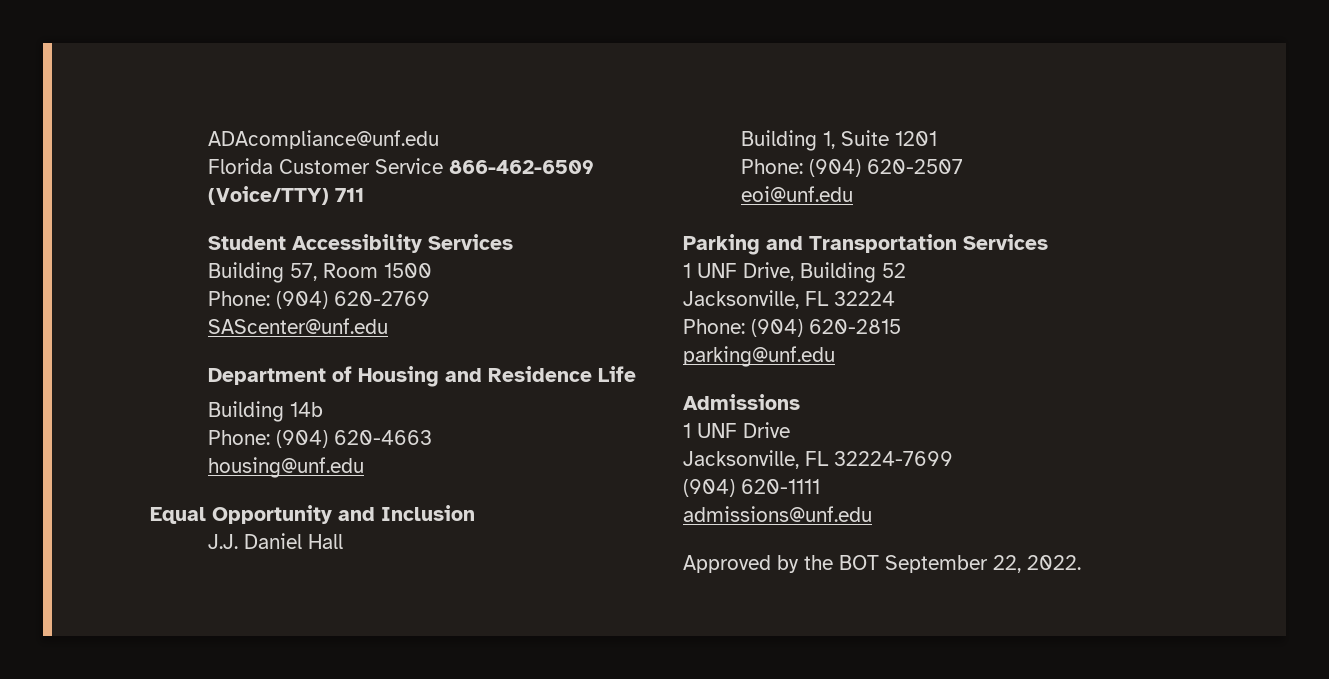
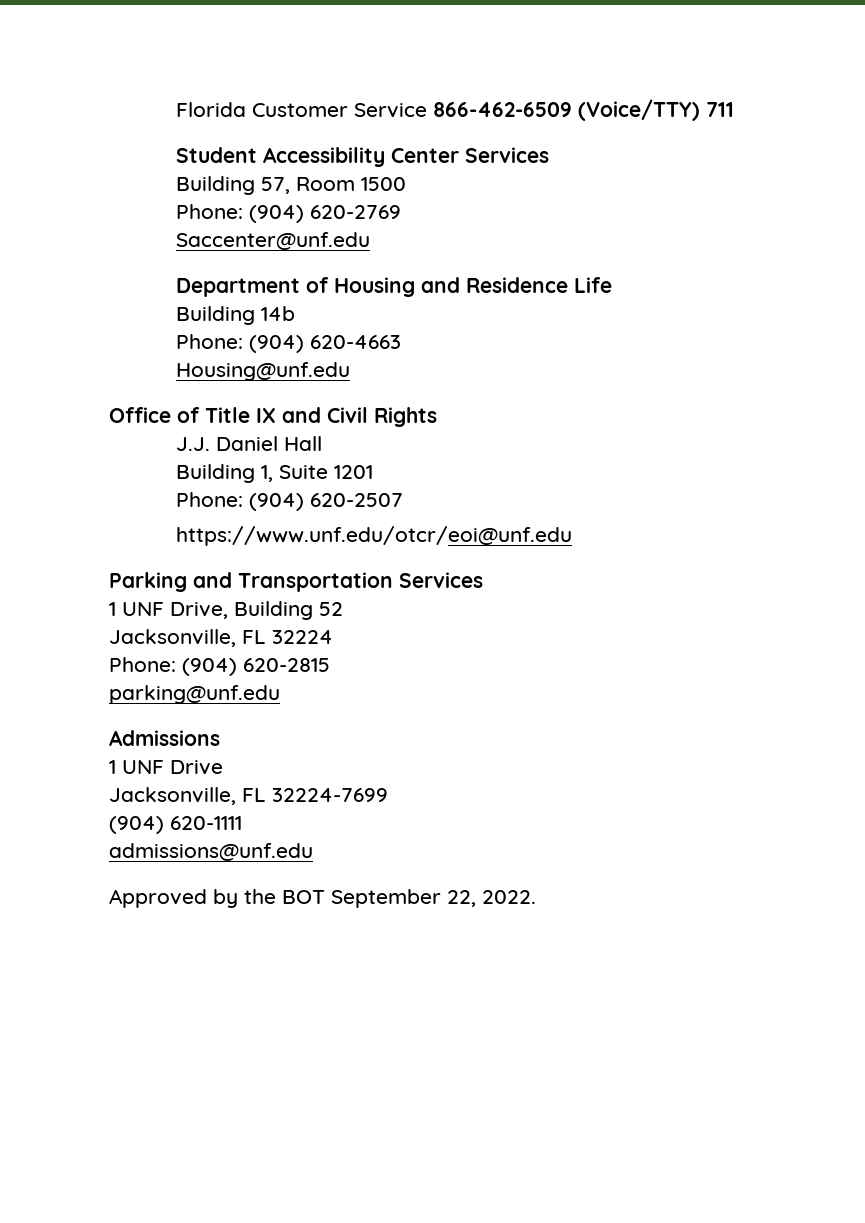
- ADAcompliance@unf.edu
- Student Accessibility Services
+ Student Accessibility Center Services
- SAScenter@unf.edu
+ Saccenter@unf.edu
- housing@unf.edu
- Equal Opportunity and Inclusion
+ Housing@unf.edu
+ Office of Title IX and Civil Rights
- eoi@unf.edu
+ https://www.unf.edu/otcr/eoi@unf.edu

